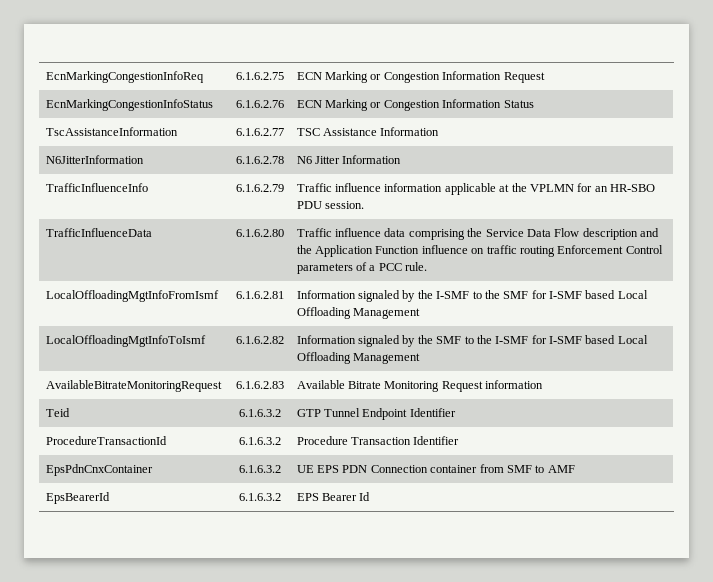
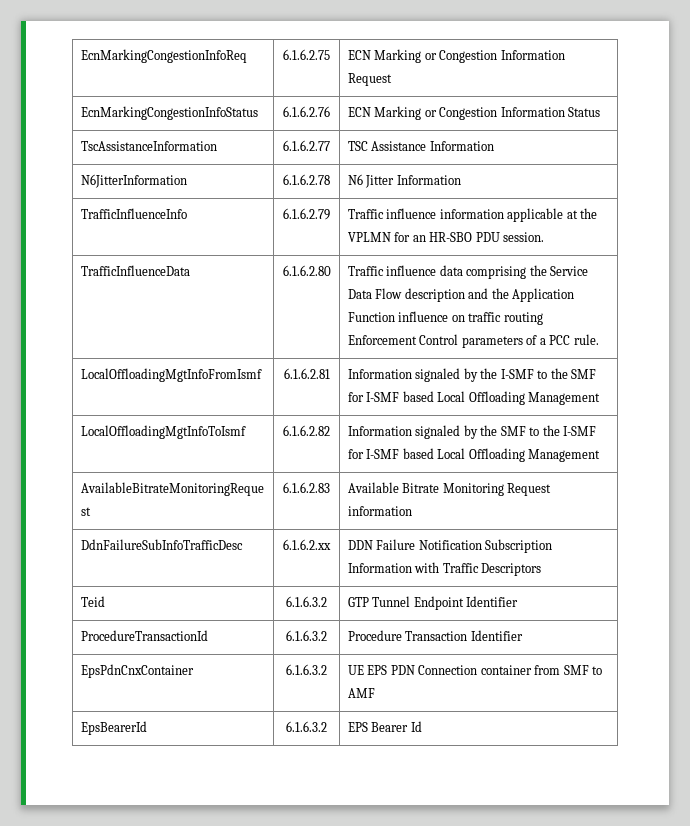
+ DdnFailureSubInfoTrafficDesc | 6.1.6.2.xx | DDN Failure Notification Subscription Information with Traffic Descriptors

